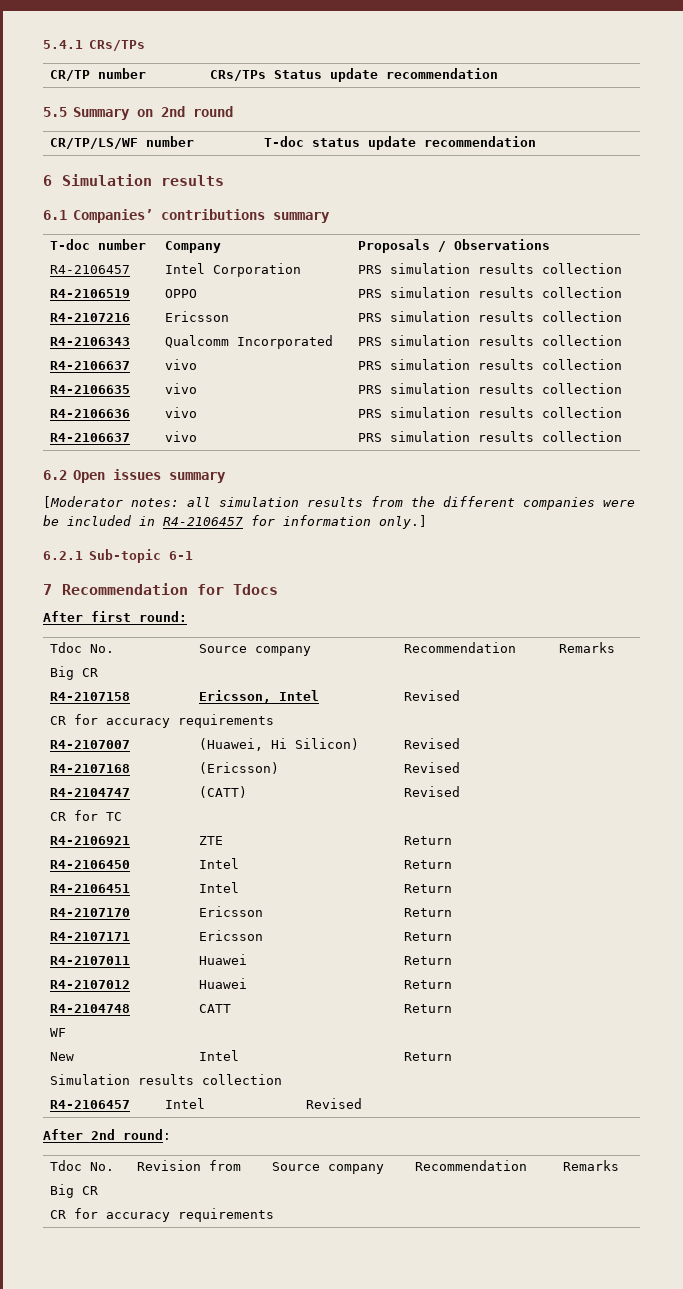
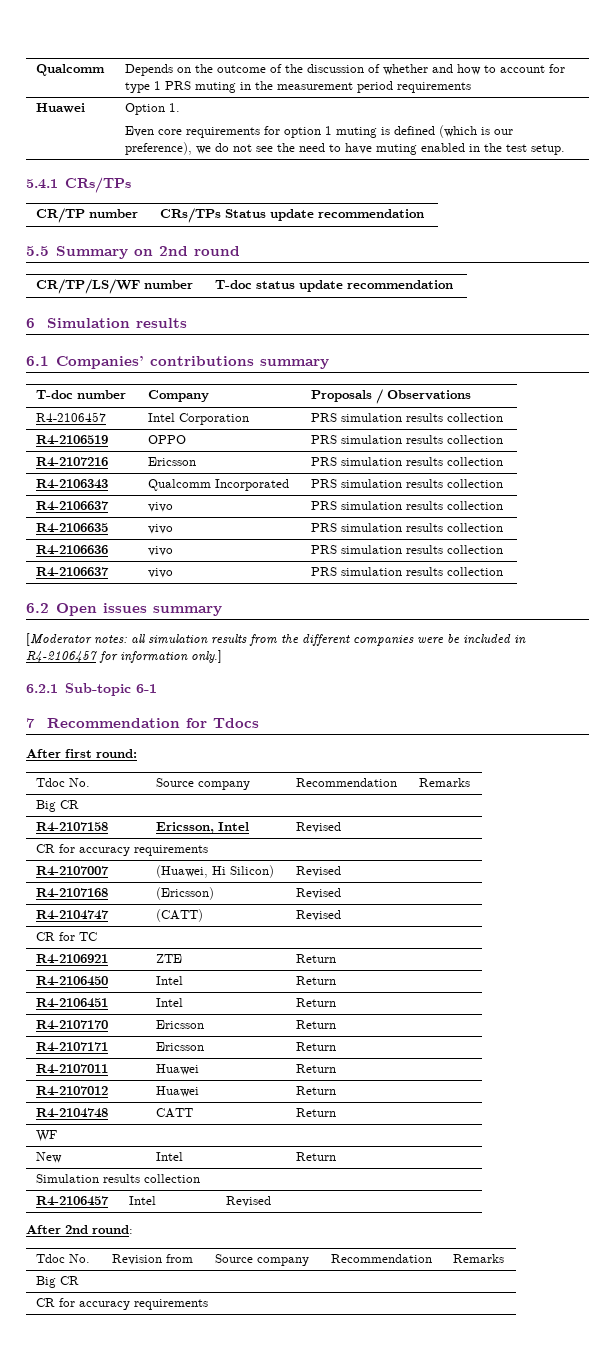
+ Qualcomm | Depends on the outcome of the discussion of whether and how to account for type 1 PRS muting in the measurement period requirements
+ Huawei | Option 1.
+ Even core requirements for option 1 muting is defined (which is our preference), we do not see the need to have muting enabled in the test setup.

